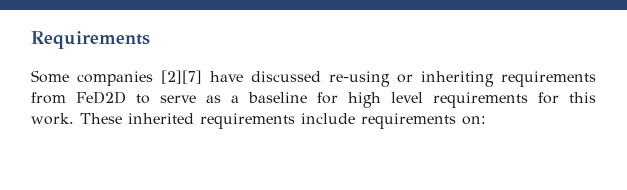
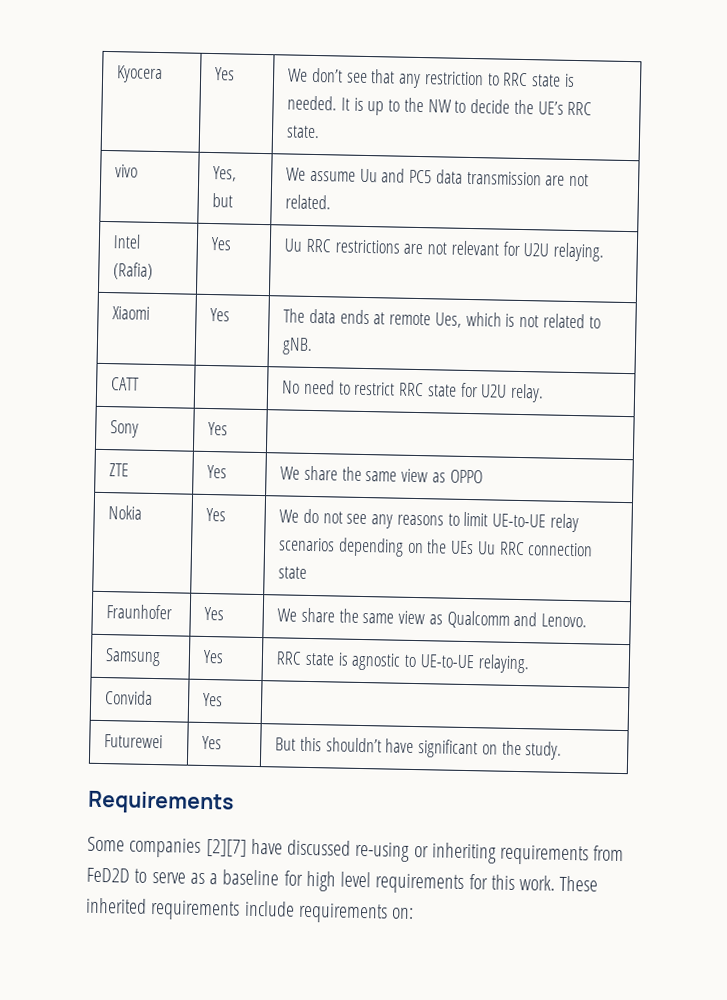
+ Kyocera | Yes | We don’t see that any restriction to RRC state is needed. It is up to the NW to decide the UE’s RRC state.
+ vivo | Yes, but | We assume Uu and PC5 data transmission are not related.
+ Intel (Rafia) | Yes | Uu RRC restrictions are not relevant for U2U relaying.
+ Xiaomi | Yes | The data ends at remote Ues, which is not related to gNB.
+ CATT | | No need to restrict RRC state for U2U relay.
+ Sony | Yes |
+ ZTE | Yes | We share the same view as OPPO
+ Nokia | Yes | We do not see any reasons to limit UE-to-UE relay scenarios depending on the UEs Uu RRC connection state
+ Fraunhofer | Yes | We share the same view as Qualcomm and Lenovo.
+ Samsung | Yes | RRC state is agnostic to UE-to-UE relaying.
+ Convida | Yes |
+ Futurewei | Yes | But this shouldn’t have significant on the study.

